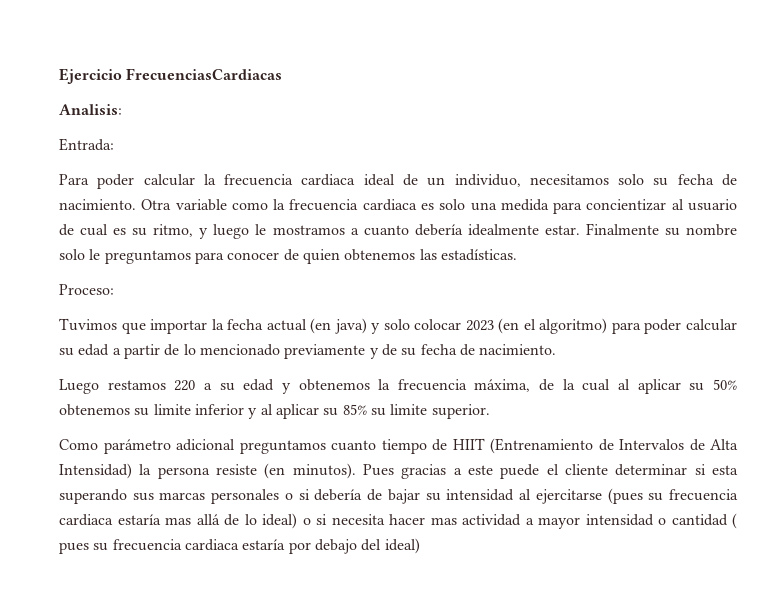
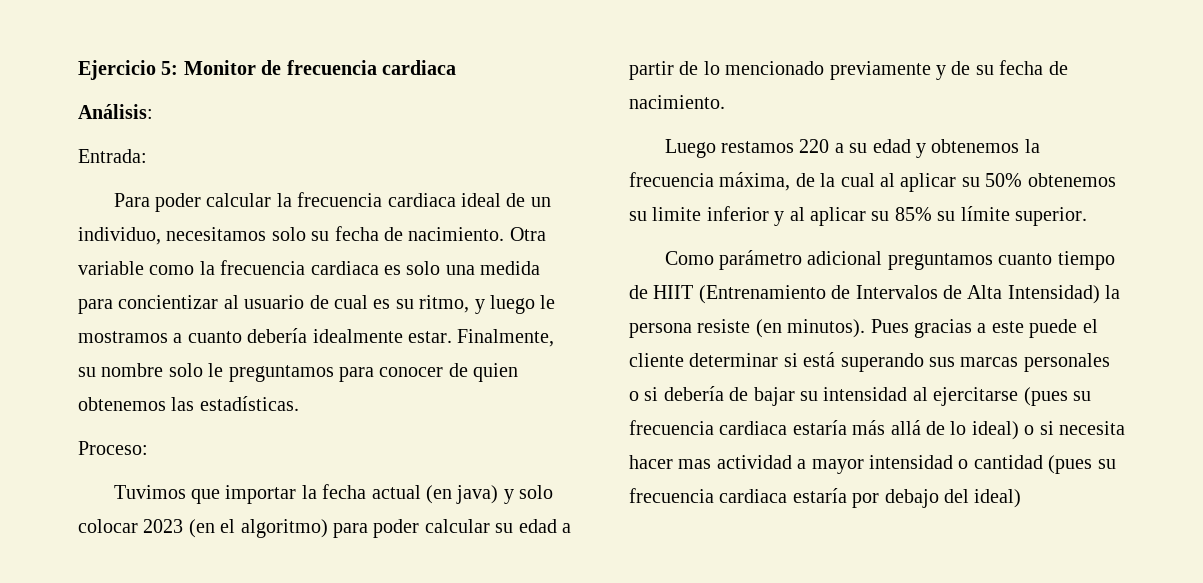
- Ejercicio FrecuenciasCardiacas
- Analisis:
+ Ejercicio 5: Monitor de frecuencia cardiaca
+ Análisis:
- Finalmente su nombre solo le preguntamos para conocer de quien obtenemos las estadísticas.
+ Finalmente, su nombre solo le preguntamos para conocer de quien obtenemos las estadísticas.
- Luego restamos 220 a su edad y obtenemos la frecuencia máxima, de la cual al aplicar su 50% obtenemos su limite inferior y al aplicar su 85% su limite superior.
+ Luego restamos 220 a su edad y obtenemos la frecuencia máxima, de la cual al aplicar su 50% obtenemos su limite inferior y al aplicar su 85% su límite superior.
- Pues gracias a este puede el cliente determinar si esta superando sus marcas personales o si debería de bajar su intensidad al ejercitarse (pues su frecuencia cardiaca estaría mas allá de lo ideal) o si necesita hacer mas actividad a mayor intensidad o cantidad ( pues su frecuencia cardiaca estaría por debajo del ideal)
+ Pues gracias a este puede el cliente determinar si está superando sus marcas personales o si debería de bajar su intensidad al ejercitarse (pues su frecuencia cardiaca estaría más allá de lo ideal) o si necesita hacer mas actividad a mayor intensidad o cantidad (pues su frecuencia cardiaca estaría por debajo del ideal)

